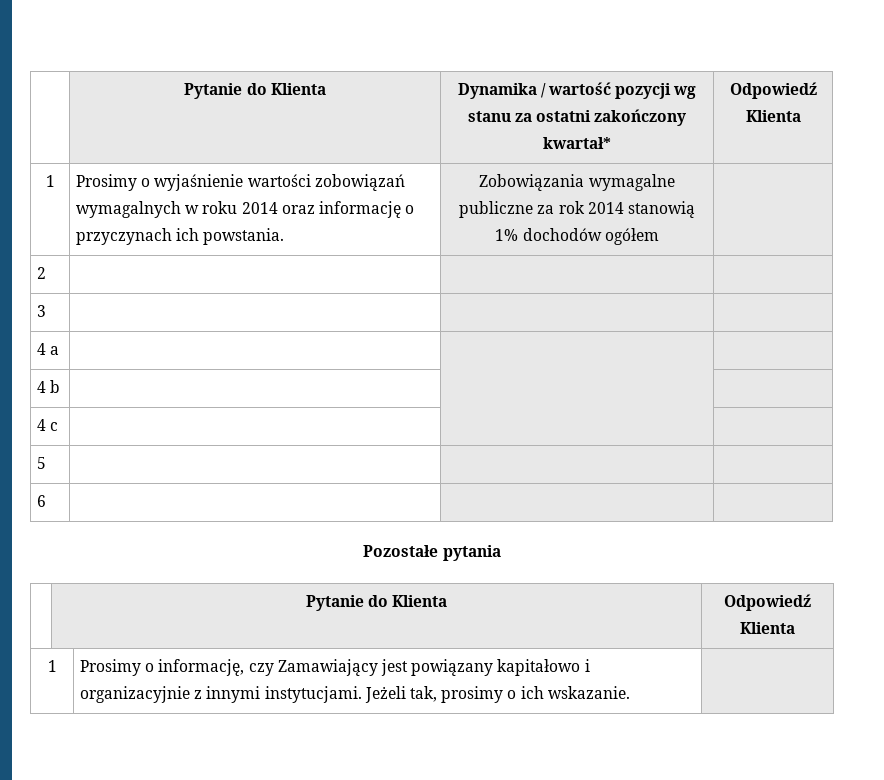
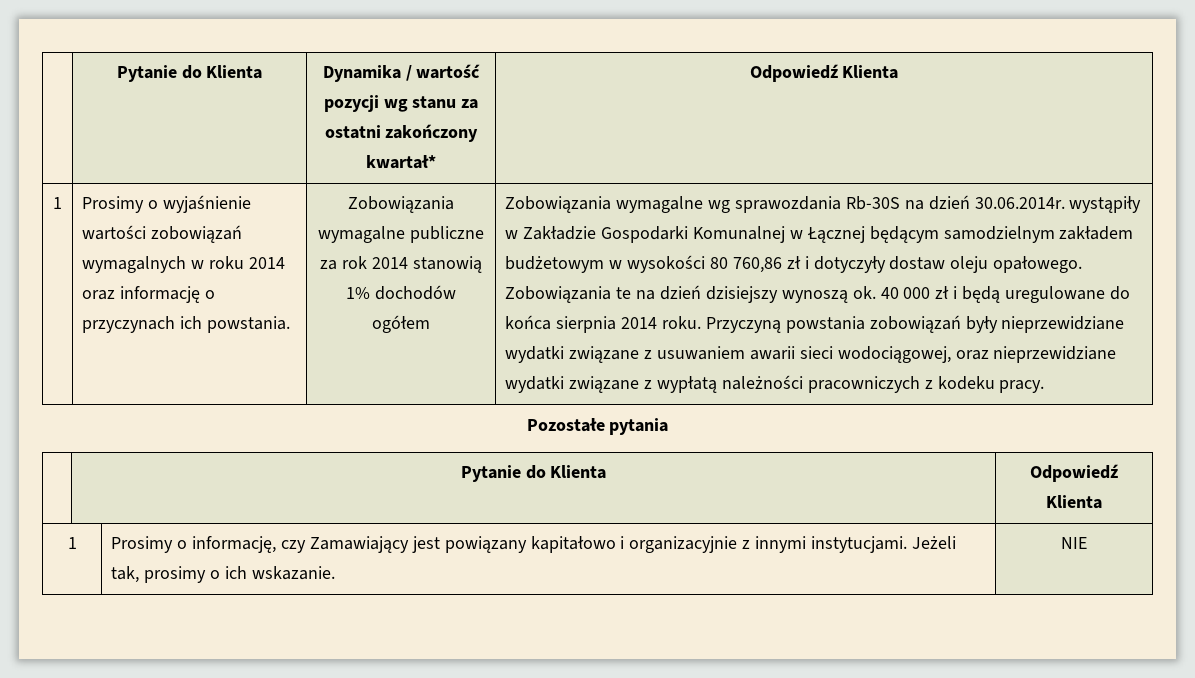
- 2 | | |
- 3 | | |
- 4 a | | |
- 4 b | | |
- 4 c | | |
- 5 | | |
- 6 | | |
+ Zobowiązania wymagalne wg sprawozdania Rb-30S na dzień 30.06.2014r. wystąpiły w Zakładzie Gospodarki Komunalnej w Łącznej będącym samodzielnym zakładem budżetowym w wysokości 80 760,86 zł i dotyczyły dostaw oleju opałowego. Zobowiązania te na dzień dzisiejszy wynoszą ok. 40 000 zł i będą uregulowane do końca sierpnia 2014 roku. Przyczyną powstania zobowiązań były nieprzewidziane wydatki związane z usuwaniem awarii sieci wodociągowej, oraz nieprzewidziane wydatki związane z wypłatą należności pracowniczych z kodeku pracy.
- 1 | Prosimy o informację, czy Zamawiający jest powiązany kapitałowo i organizacyjnie z innymi instytucjami. Jeżeli tak, prosimy o ich wskazanie. |
+ 1 | Prosimy o informację, czy Zamawiający jest powiązany kapitałowo i organizacyjnie z innymi instytucjami. Jeżeli tak, prosimy o ich wskazanie. | NIE

